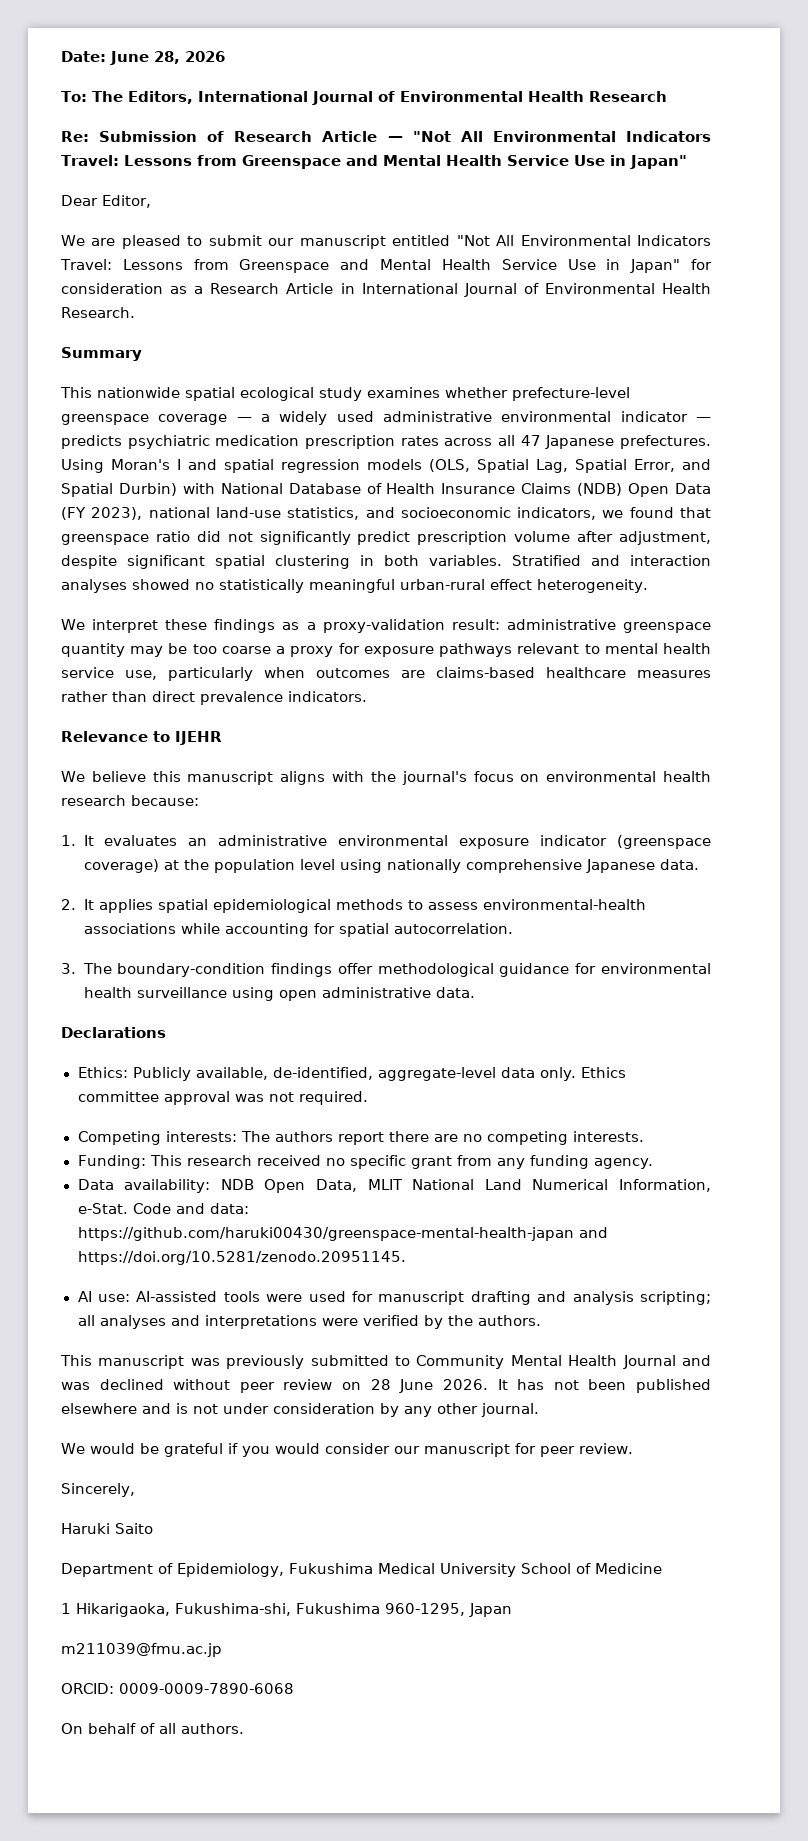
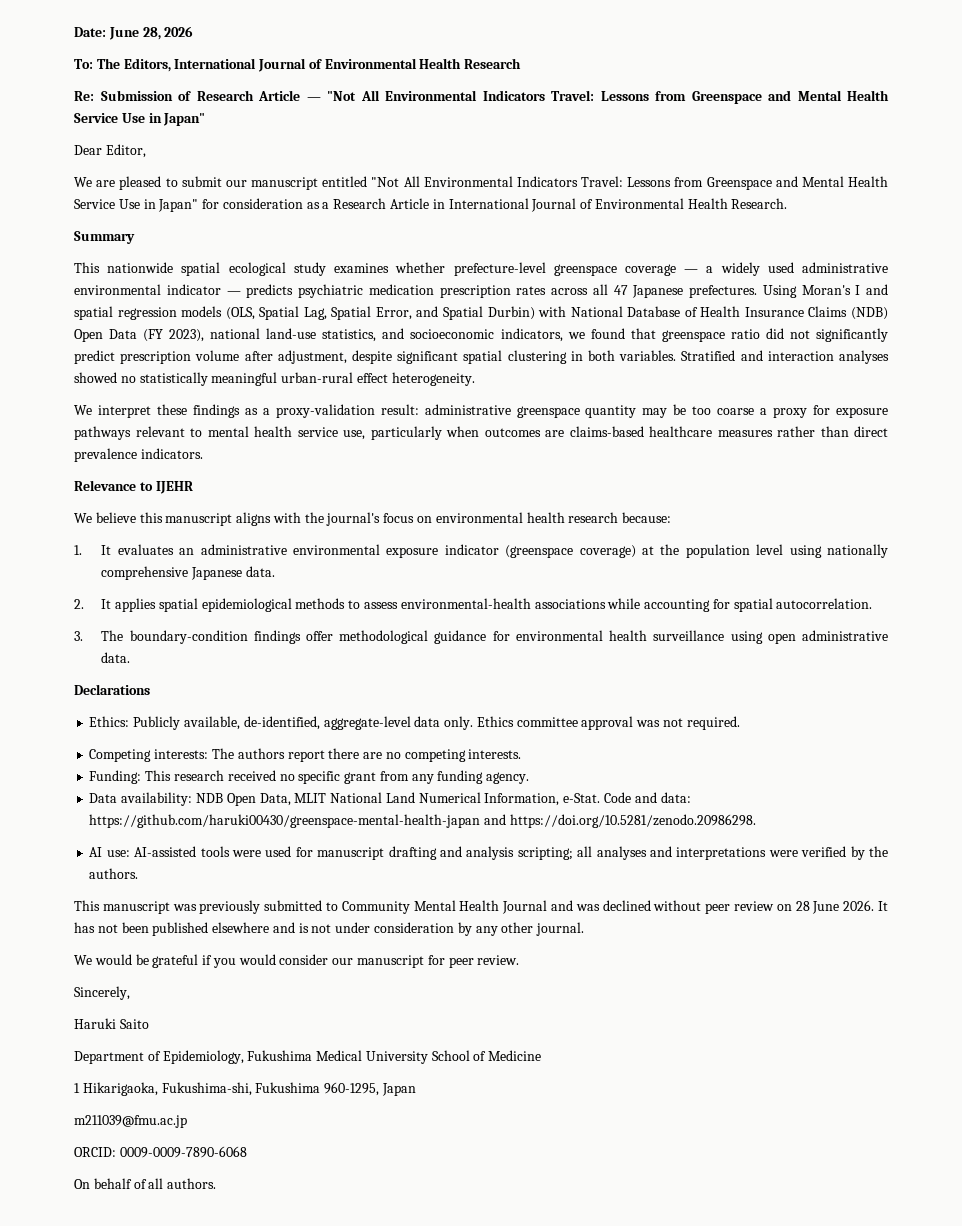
- Code and data: https://github.com/haruki00430/greenspace-mental-health-japan and https://doi.org/10.5281/zenodo.20951145.
+ Code and data: https://github.com/haruki00430/greenspace-mental-health-japan and https://doi.org/10.5281/zenodo.20986298.

